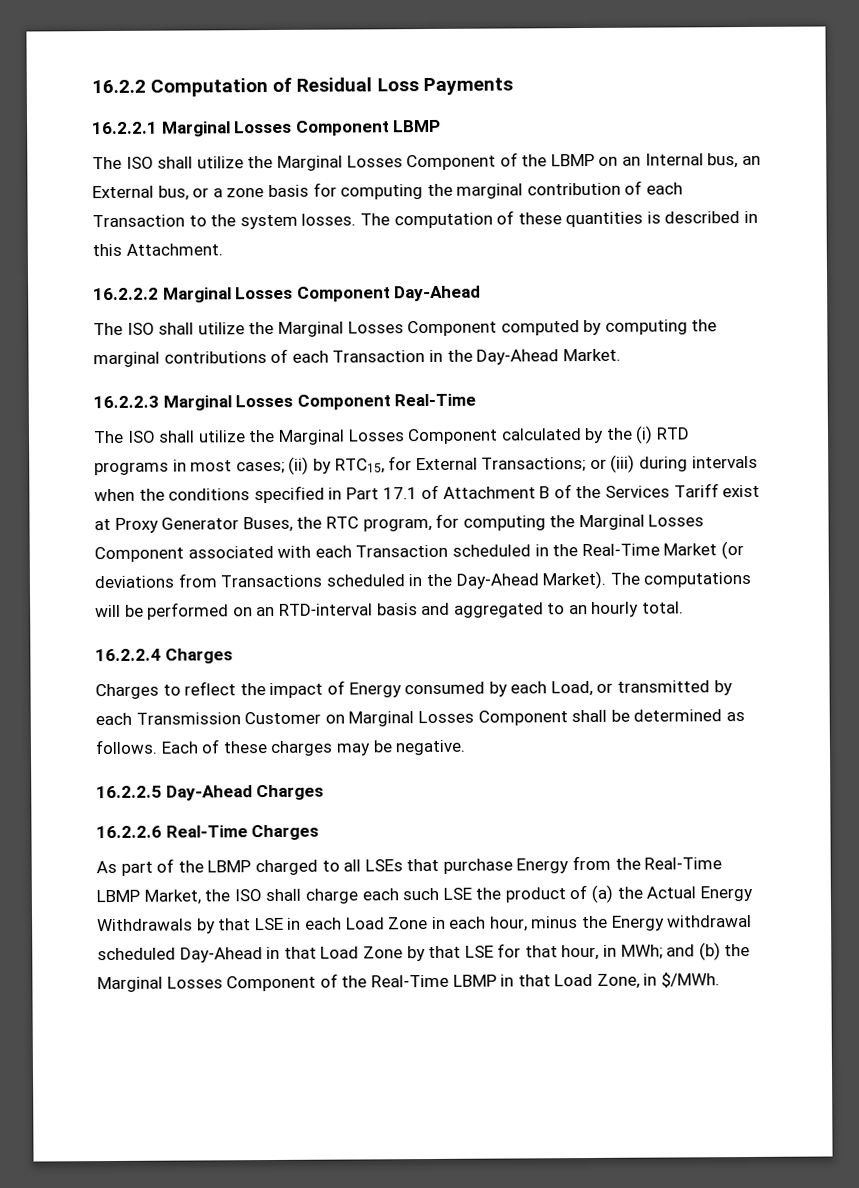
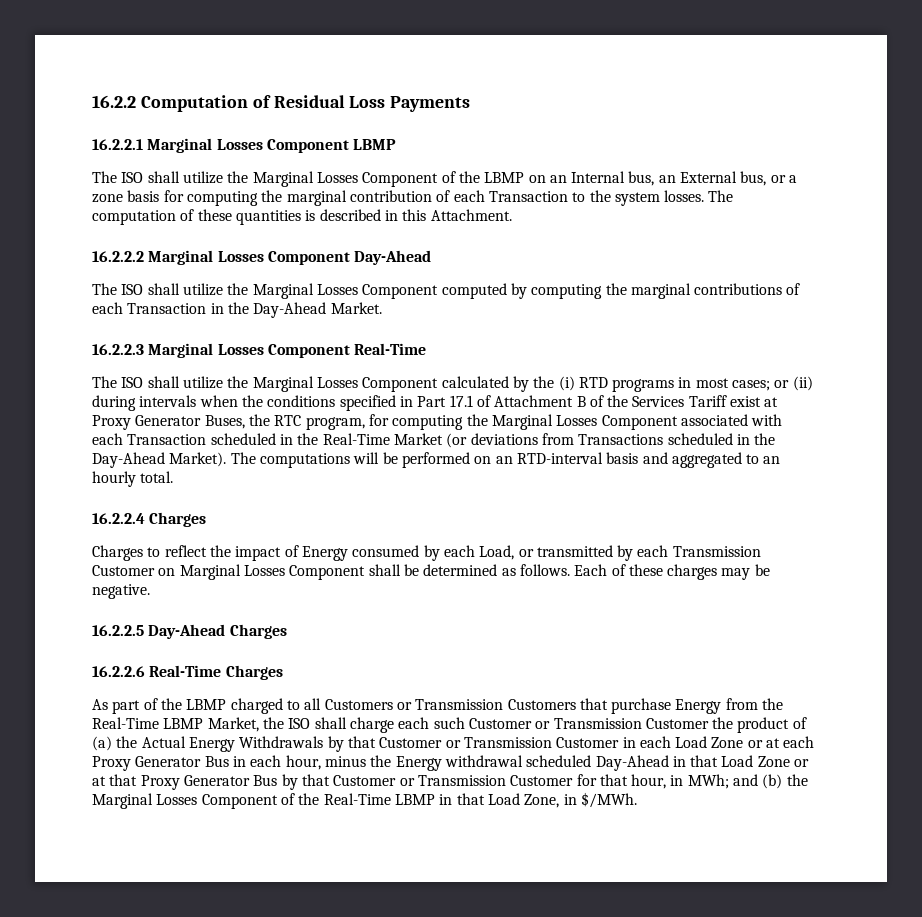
- (ii) by RTC15, for External Transactions; or (iii) during intervals when the conditions specified in Part 17.1 of Attachment B of the Services Tariff exist at Proxy Generator Buses, the RTC program, for computing the Marginal Losses Component associated with each Transaction scheduled in the Real-Time Market (or deviations from Transactions scheduled in the Day-Ahead Market).
+ or (ii) during intervals when the conditions specified in Part 17.1 of Attachment B of the Services Tariff exist at Proxy Generator Buses, the RTC program, for computing the Marginal Losses Component associated with each Transaction scheduled in the Real-Time Market (or deviations from Transactions scheduled in the Day-Ahead Market).
- As part of the LBMP charged to all LSEs that purchase Energy from the Real-Time LBMP Market, the ISO shall charge each such LSE the product of (a) the Actual Energy Withdrawals by that LSE in each Load Zone in each hour, minus the Energy withdrawal scheduled Day-Ahead in that Load Zone by that LSE for that hour, in MWh;
+ As part of the LBMP charged to all Customers or Transmission Customers that purchase Energy from the Real-Time LBMP Market, the ISO shall charge each such Customer or Transmission Customer the product of (a) the Actual Energy Withdrawals by that Customer or Transmission Customer in each Load Zone or at each Proxy Generator Bus in each hour, minus the Energy withdrawal scheduled Day-Ahead in that Load Zone or at that Proxy Generator Bus by that Customer or Transmission Customer for that hour, in MWh;

